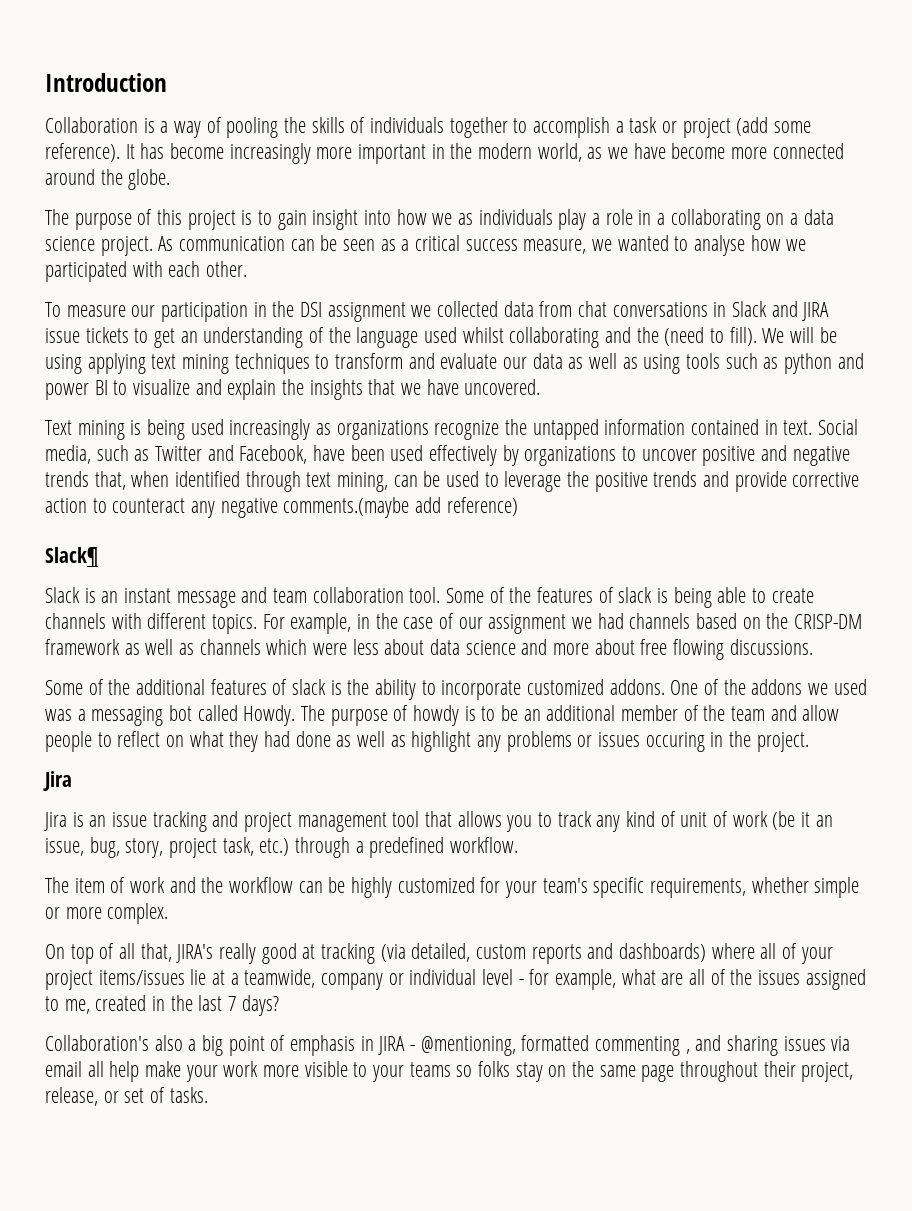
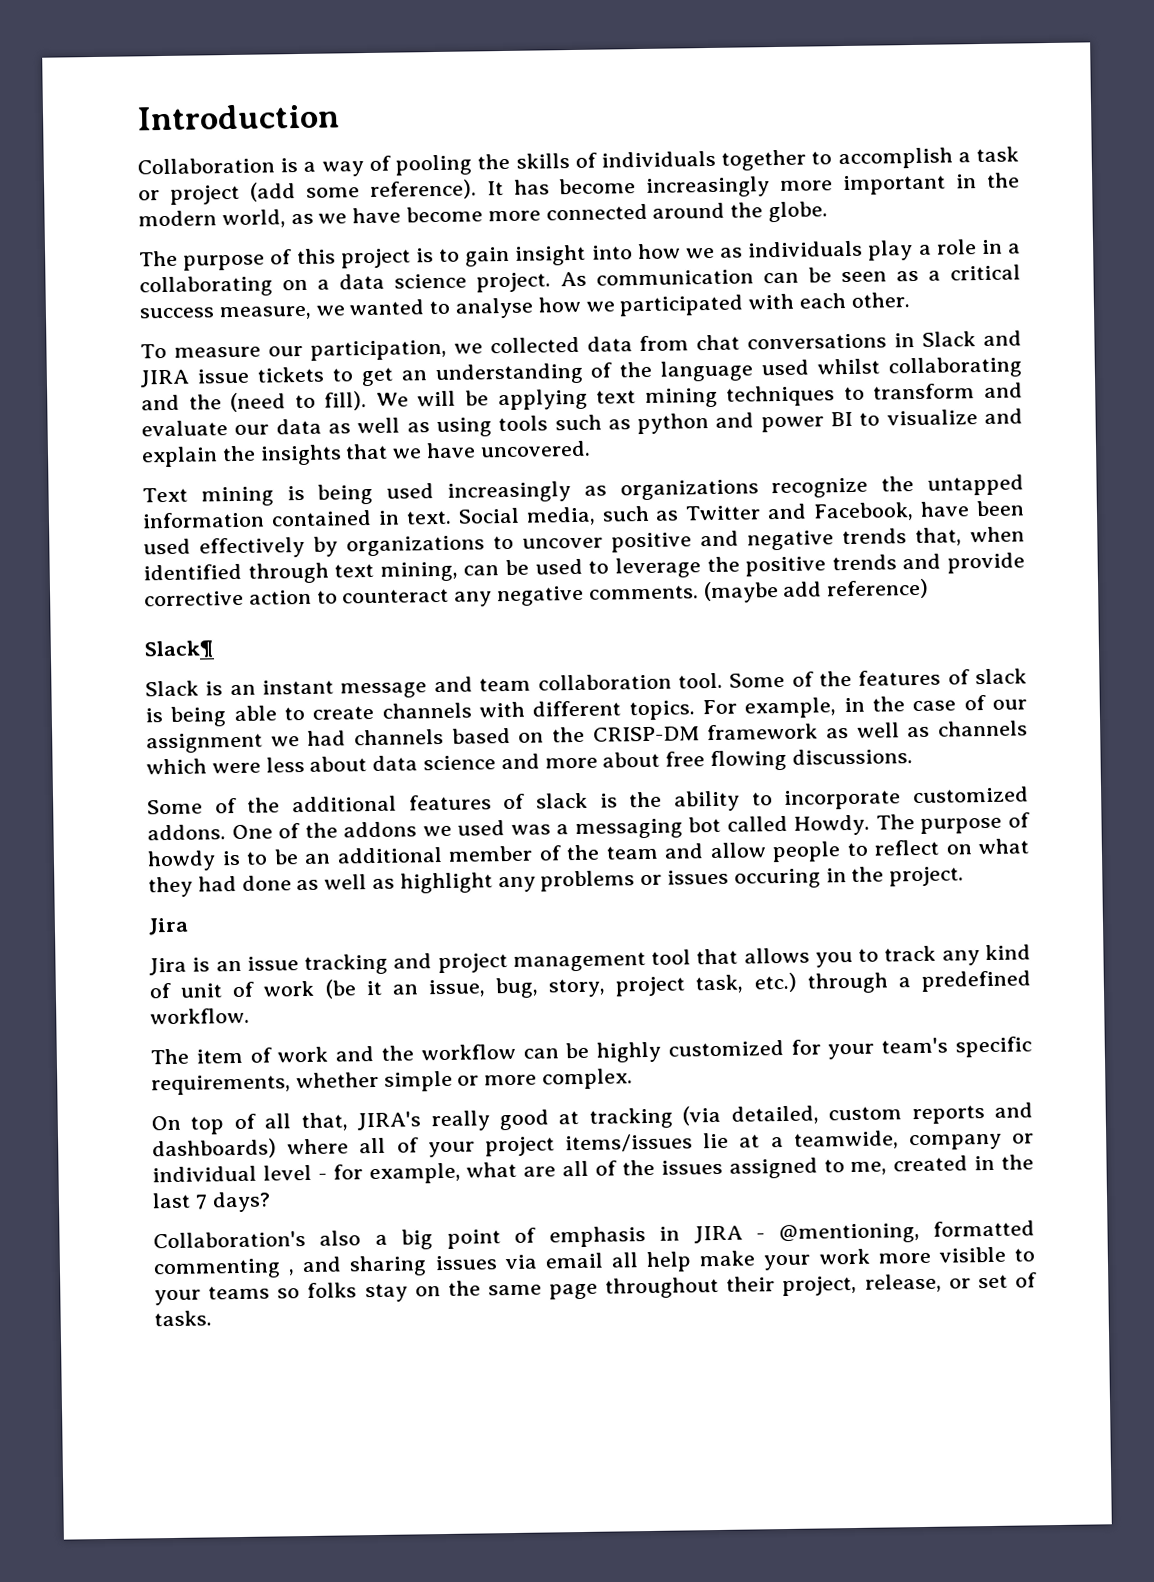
- To measure our participation in the DSI assignment we collected data from chat conversations in Slack and JIRA issue tickets to get an understanding of the language used whilst collaborating and the (need to fill).
+ To measure our participation, we collected data from chat conversations in Slack and JIRA issue tickets to get an understanding of the language used whilst collaborating and the (need to fill).
- We will be using applying text mining techniques to transform and evaluate our data as well as using tools such as python and power BI to visualize and explain the insights that we have uncovered.
+ We will be applying text mining techniques to transform and evaluate our data as well as using tools such as python and power BI to visualize and explain the insights that we have uncovered.
- Social media, such as Twitter and Facebook, have been used effectively by organizations to uncover positive and negative trends that, when identified through text mining, can be used to leverage the positive trends and provide corrective action to counteract any negative comments.(maybe add reference)
+ Social media, such as Twitter and Facebook, have been used effectively by organizations to uncover positive and negative trends that, when identified through text mining, can be used to leverage the positive trends and provide corrective action to counteract any negative comments. (maybe add reference)

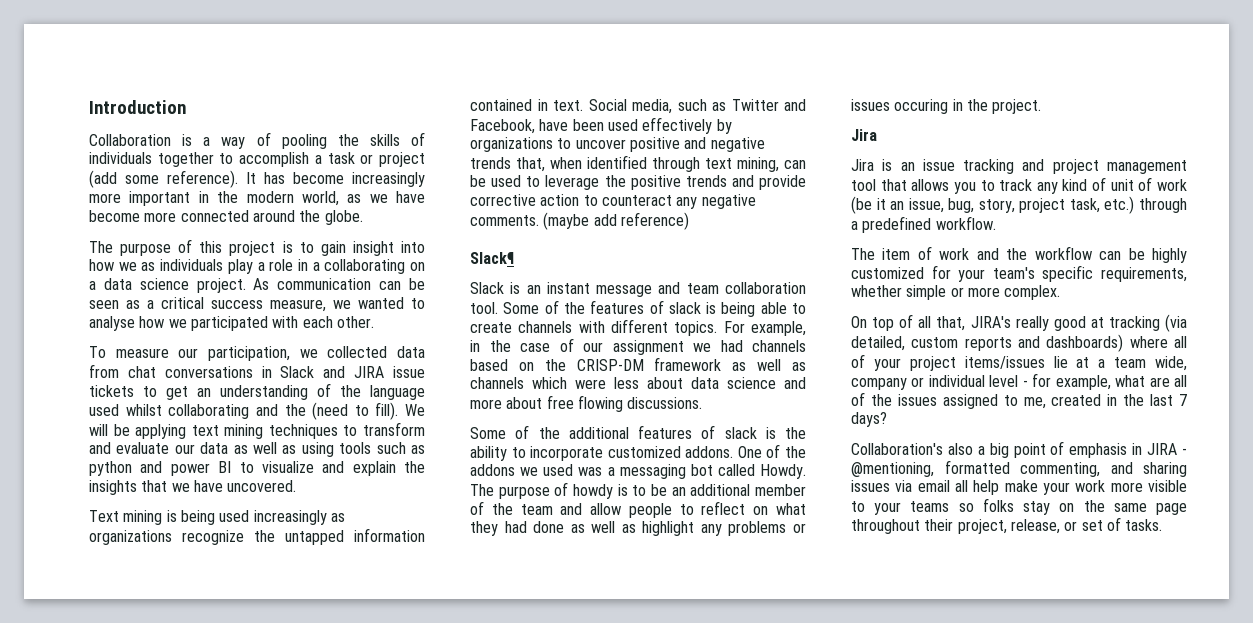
- On top of all that, JIRA's really good at tracking (via detailed, custom reports and dashboards) where all of your project items/issues lie at a teamwide, company or individual level - for example, what are all of the issues assigned to me, created in the last 7 days?
+ On top of all that, JIRA's really good at tracking (via detailed, custom reports and dashboards) where all of your project items/issues lie at a team wide, company or individual level - for example, what are all of the issues assigned to me, created in the last 7 days?
- Collaboration's also a big point of emphasis in JIRA - @mentioning, formatted commenting , and sharing issues via email all help make your work more visible to your teams so folks stay on the same page throughout their project, release, or set of tasks.
+ Collaboration's also a big point of emphasis in JIRA - @mentioning, formatted commenting, and sharing issues via email all help make your work more visible to your teams so folks stay on the same page throughout their project, release, or set of tasks.

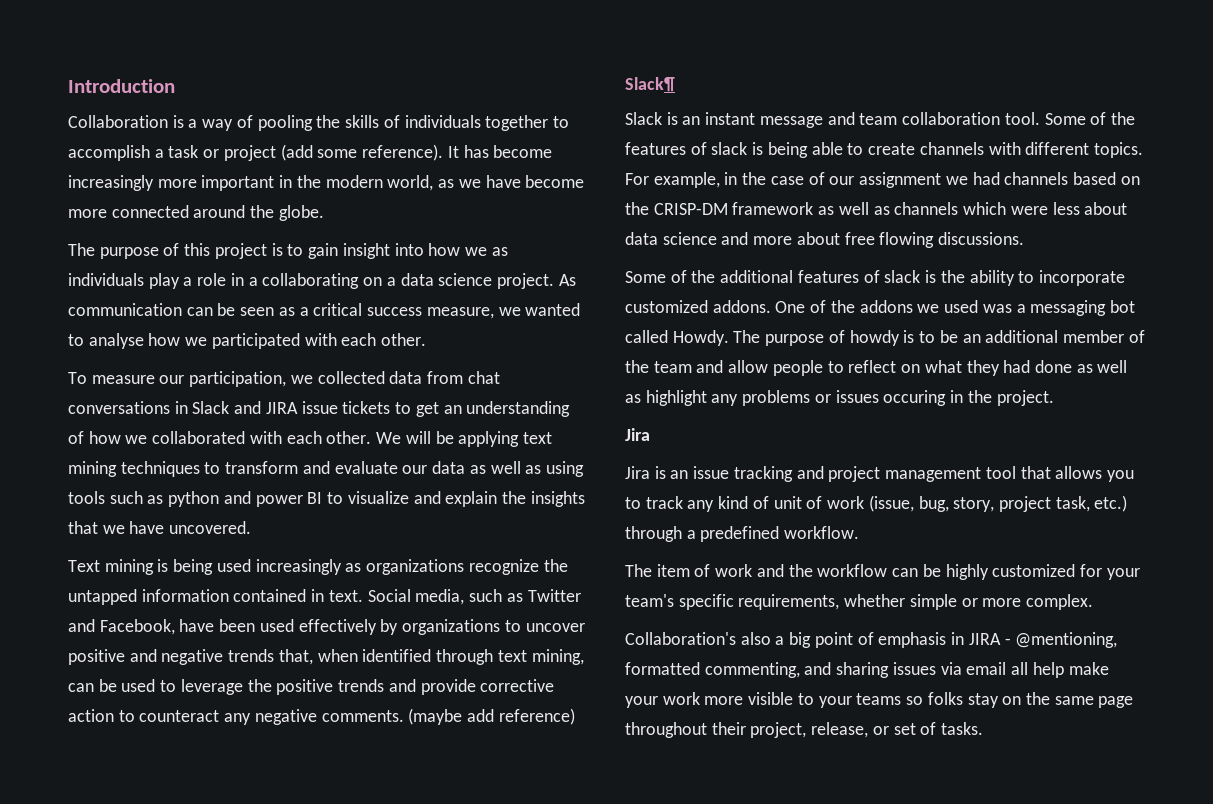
- To measure our participation, we collected data from chat conversations in Slack and JIRA issue tickets to get an understanding of the language used whilst collaborating and the (need to fill).
+ To measure our participation, we collected data from chat conversations in Slack and JIRA issue tickets to get an understanding of how we collaborated with each other.
- Jira is an issue tracking and project management tool that allows you to track any kind of unit of work (be it an issue, bug, story, project task, etc.) through a predefined workflow.
+ Jira is an issue tracking and project management tool that allows you to track any kind of unit of work (issue, bug, story, project task, etc.) through a predefined workflow.
- On top of all that, JIRA's really good at tracking (via detailed, custom reports and dashboards) where all of your project items/issues lie at a team wide, company or individual level - for example, what are all of the issues assigned to me, created in the last 7 days?

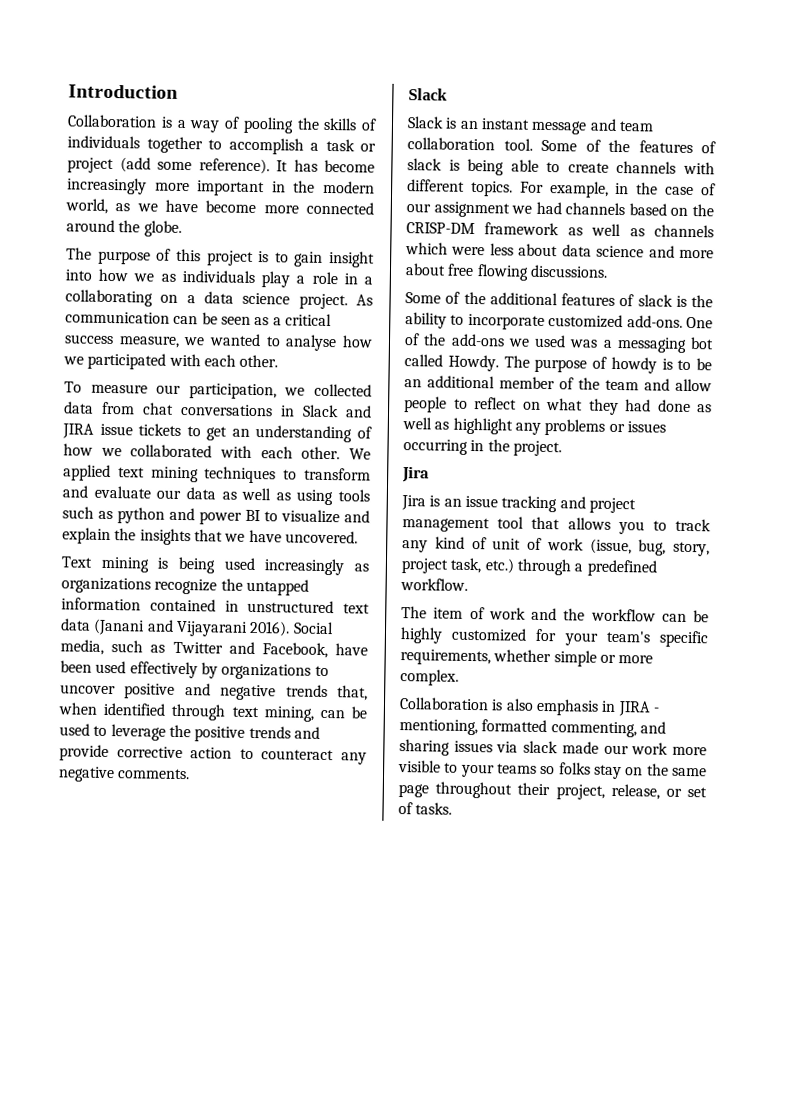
- We will be applying text mining techniques to transform and evaluate our data as well as using tools such as python and power BI to visualize and explain the insights that we have uncovered.
+ We applied text mining techniques to transform and evaluate our data as well as using tools such as python and power BI to visualize and explain the insights that we have uncovered.
- Text mining is being used increasingly as organizations recognize the untapped information contained in text.
+ Text mining is being used increasingly as organizations recognize the untapped information contained in unstructured text data (Janani and Vijayarani 2016).
- Social media, such as Twitter and Facebook, have been used effectively by organizations to uncover positive and negative trends that, when identified through text mining, can be used to leverage the positive trends and provide corrective action to counteract any negative comments. (maybe add reference)
- Slack¶
+ Social media, such as Twitter and Facebook, have been used effectively by organizations to uncover positive and negative trends that, when identified through text mining, can be used to leverage the positive trends and provide corrective action to counteract any negative comments.
+ Slack
- Some of the additional features of slack is the ability to incorporate customized addons.
+ Some of the additional features of slack is the ability to incorporate customized add-ons.
- One of the addons we used was a messaging bot called Howdy.
+ One of the add-ons we used was a messaging bot called Howdy.
- The purpose of howdy is to be an additional member of the team and allow people to reflect on what they had done as well as highlight any problems or issues occuring in the project.
+ The purpose of howdy is to be an additional member of the team and allow people to reflect on what they had done as well as highlight any problems or issues occurring in the project.
- Collaboration's also a big point of emphasis in JIRA - @mentioning, formatted commenting, and sharing issues via email all help make your work more visible to your teams so folks stay on the same page throughout their project, release, or set of tasks.
+ Collaboration is also emphasis in JIRA - mentioning, formatted commenting, and sharing issues via slack made our work more visible to your teams so folks stay on the same page throughout their project, release, or set of tasks.

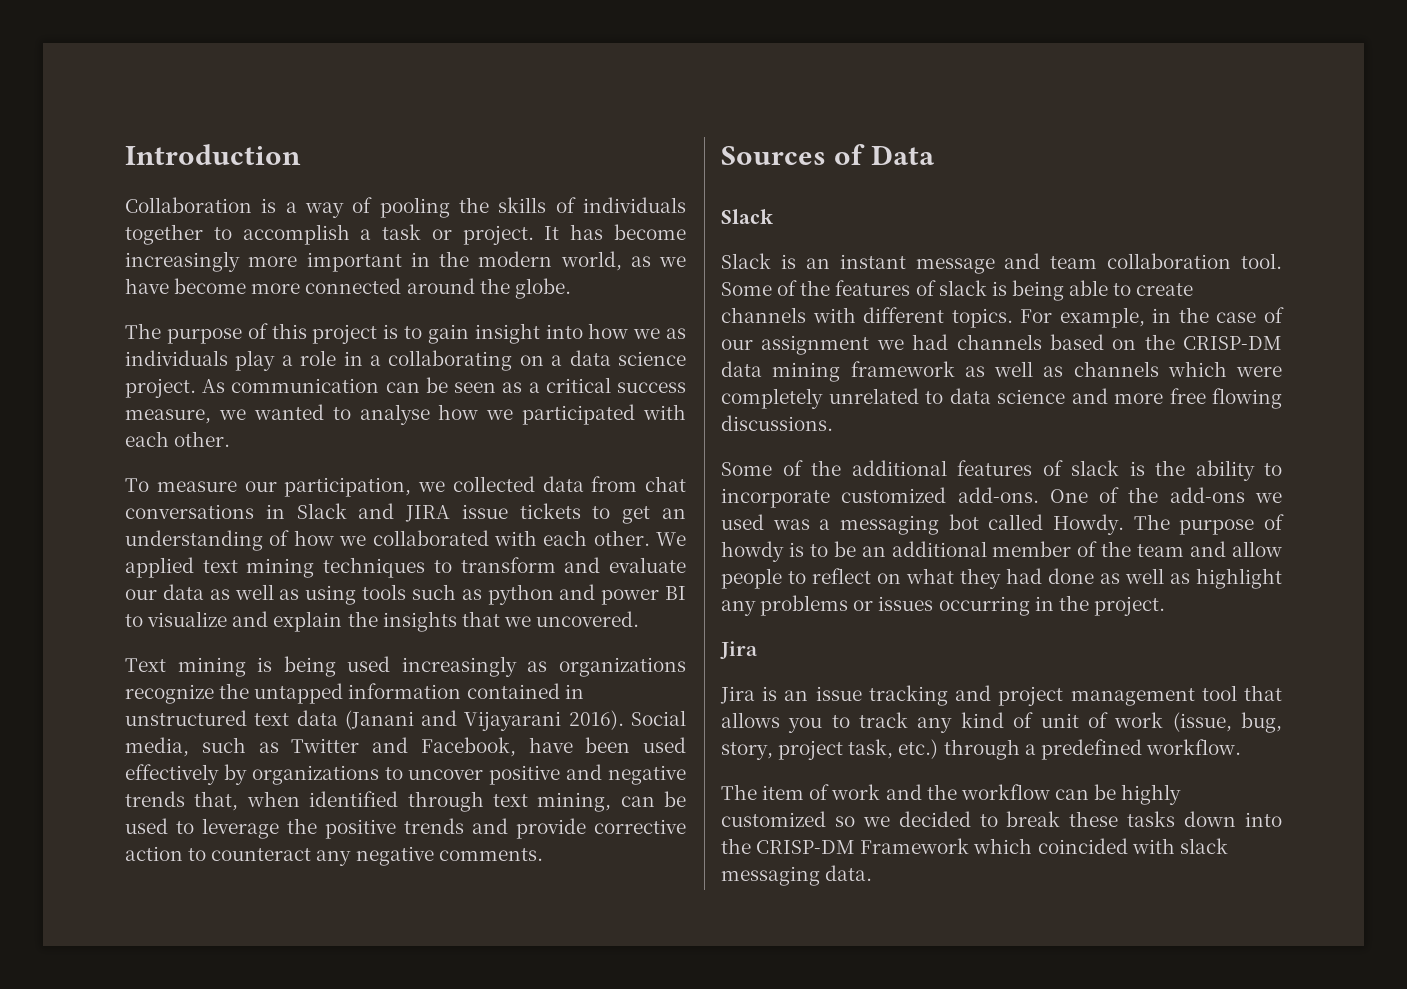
- Collaboration is a way of pooling the skills of individuals together to accomplish a task or project (add some reference).
+ Collaboration is a way of pooling the skills of individuals together to accomplish a task or project.
- We applied text mining techniques to transform and evaluate our data as well as using tools such as python and power BI to visualize and explain the insights that we have uncovered.
+ We applied text mining techniques to transform and evaluate our data as well as using tools such as python and power BI to visualize and explain the insights that we uncovered.
+ Sources of Data
- For example, in the case of our assignment we had channels based on the CRISP-DM framework as well as channels which were less about data science and more about free flowing discussions.
+ For example, in the case of our assignment we had channels based on the CRISP-DM data mining framework as well as channels which were completely unrelated to data science and more free flowing discussions.
- The item of work and the workflow can be highly customized for your team's specific requirements, whether simple or more complex.
- Collaboration is also emphasis in JIRA - mentioning, formatted commenting, and sharing issues via slack made our work more visible to your teams so folks stay on the same page throughout their project, release, or set of tasks.
+ The item of work and the workflow can be highly customized so we decided to break these tasks down into the CRISP-DM Framework which coincided with slack messaging data.

